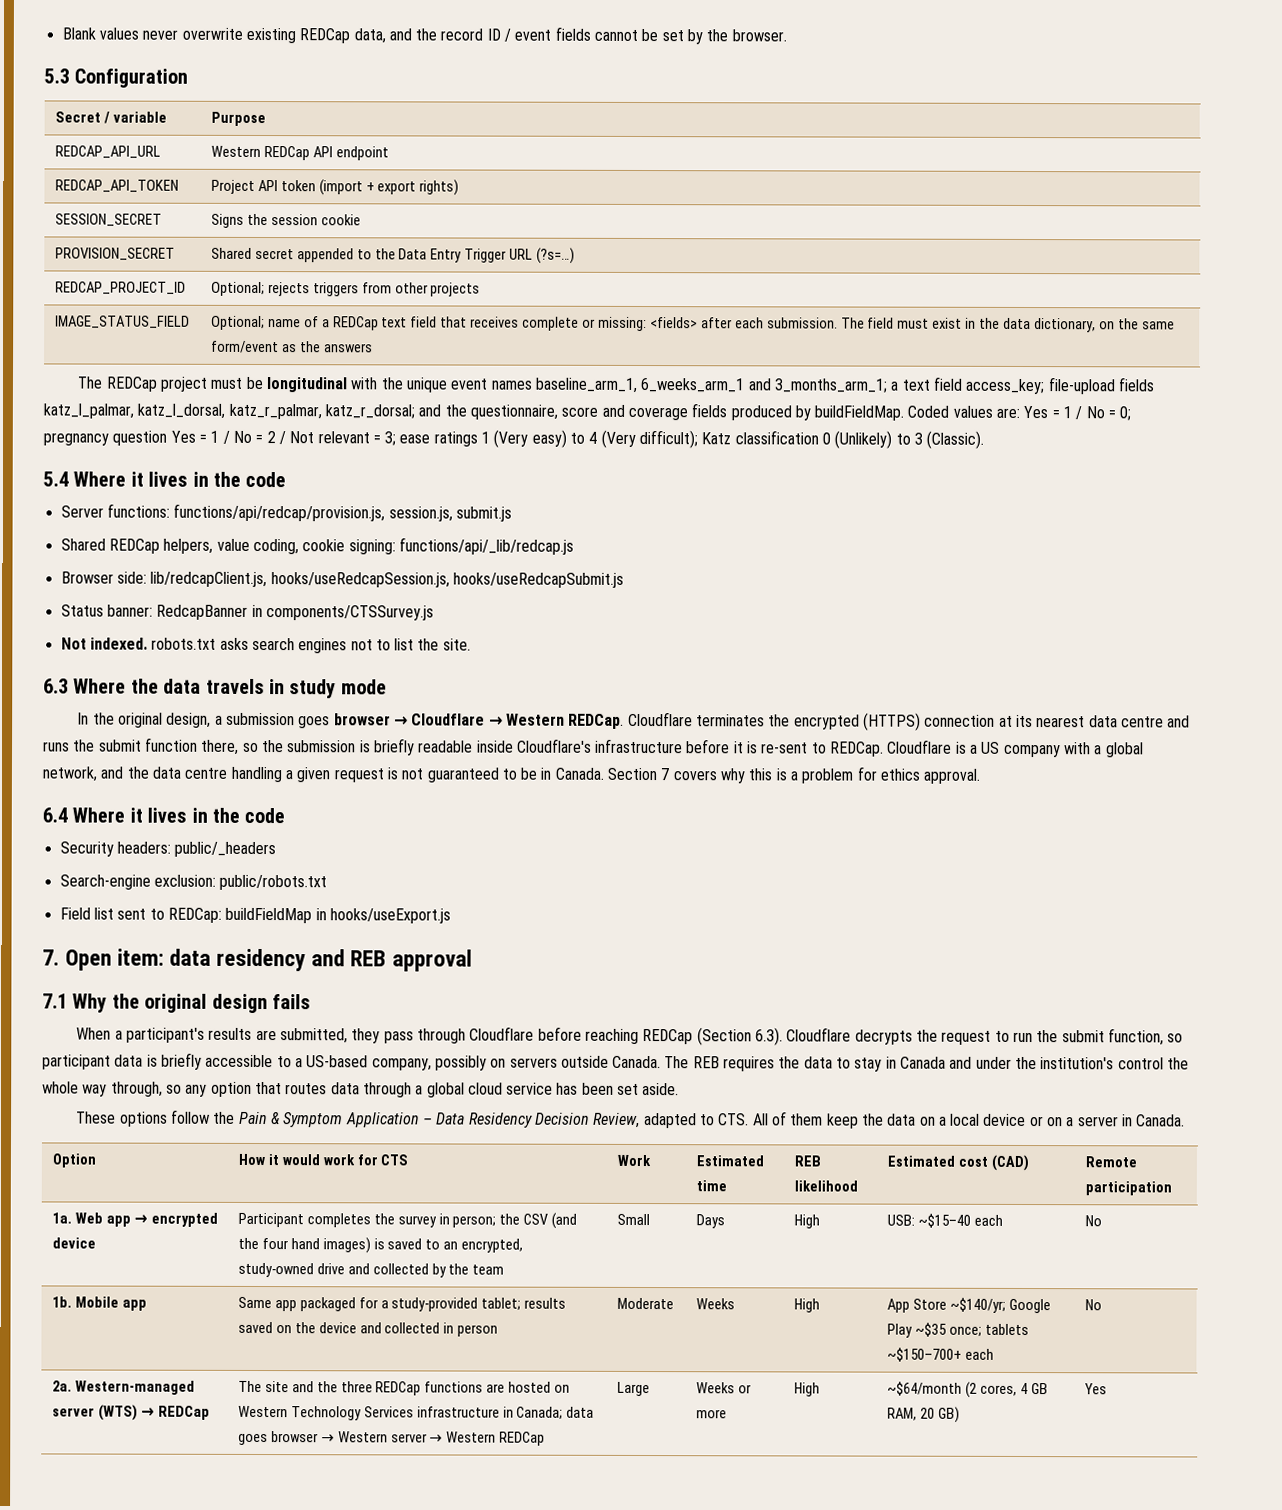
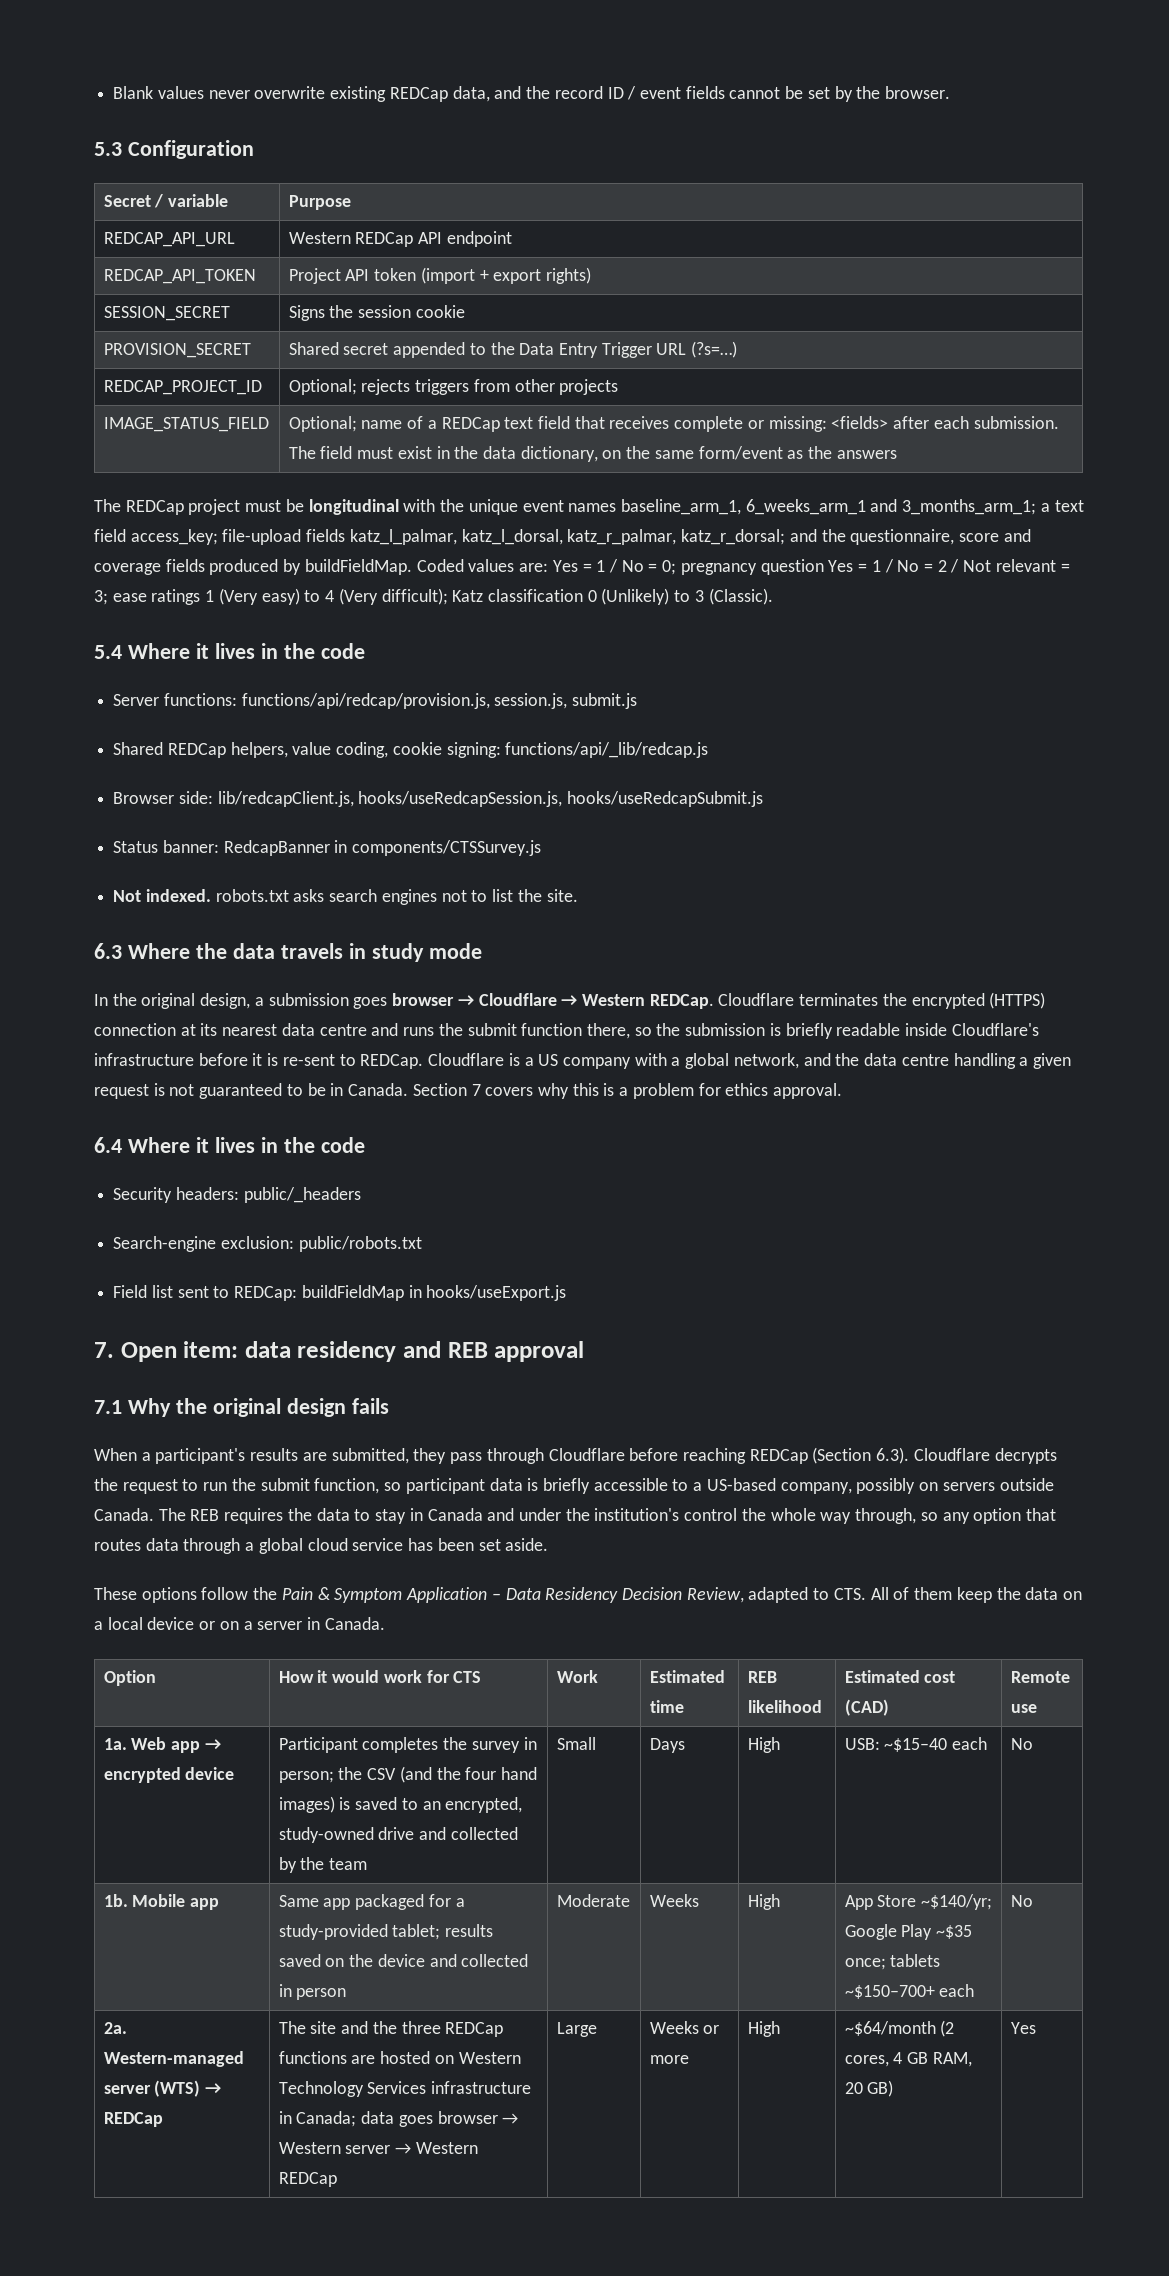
- Option | How it would work for CTS | Work | Estimated time | REB likelihood | Estimated cost (CAD) | Remote participation
+ Option | How it would work for CTS | Work | Estimated time | REB likelihood | Estimated cost (CAD) | Remote use

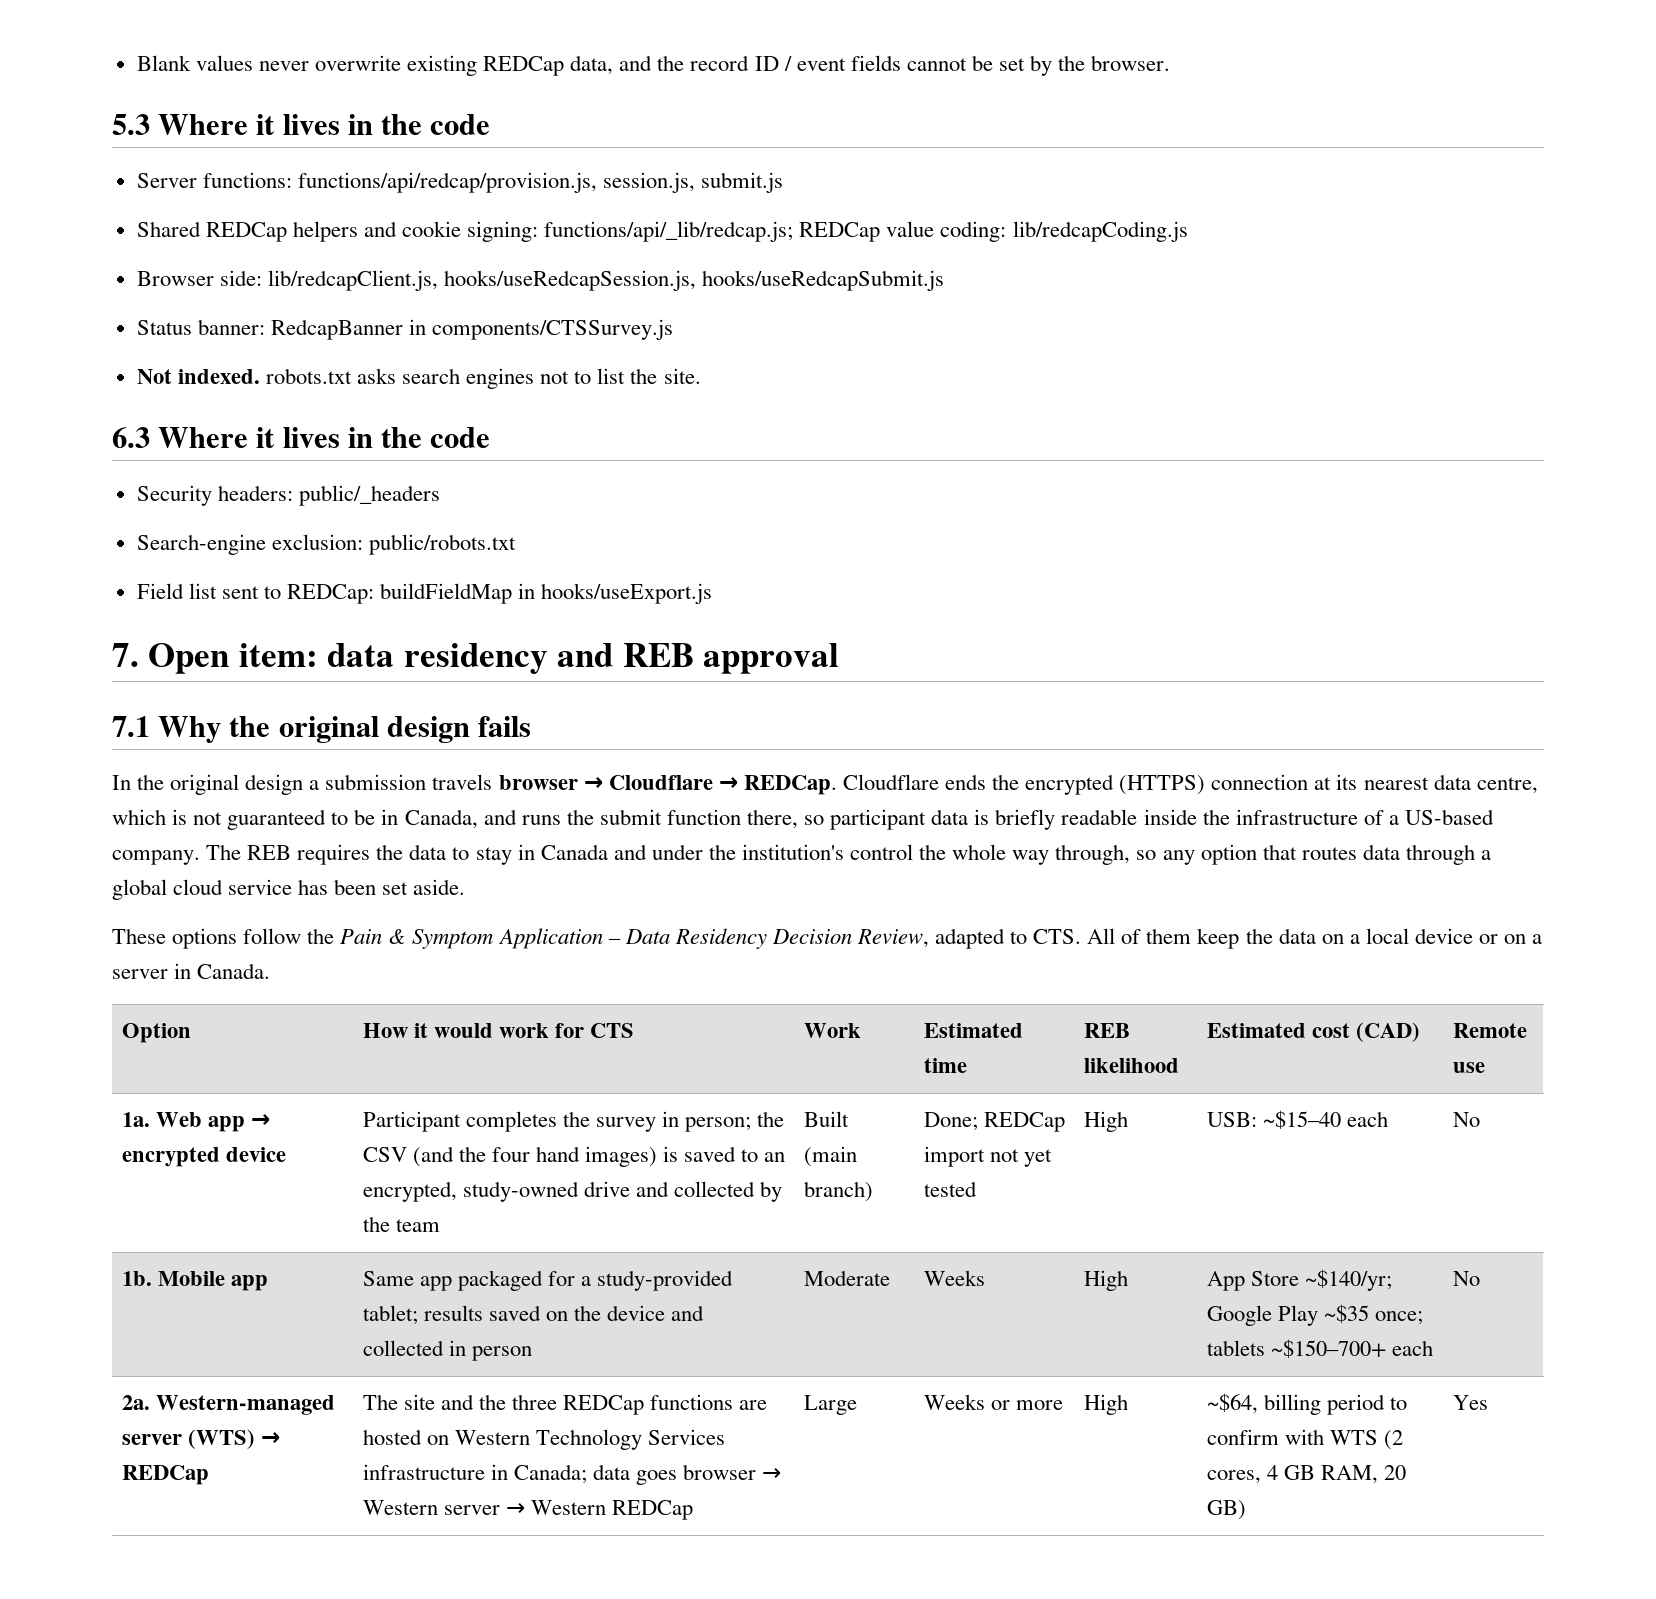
- 5.3 Configuration
- Secret / variable | Purpose
- REDCAP_API_URL | Western REDCap API endpoint
- REDCAP_API_TOKEN | Project API token (import + export rights)
- SESSION_SECRET | Signs the session cookie
- PROVISION_SECRET | Shared secret appended to the Data Entry Trigger URL (?s=…)
- REDCAP_PROJECT_ID | Optional; rejects triggers from other projects
- IMAGE_STATUS_FIELD | Optional; name of a REDCap text field that receives complete or missing: <fields> after each submission. The field must exist in the data dictionary, on the same form/event as the answers
- The REDCap project must be longitudinal with the unique event names baseline_arm_1, 6_weeks_arm_1 and 3_months_arm_1; a text field access_key; file-upload fields katz_l_palmar, katz_l_dorsal, katz_r_palmar, katz_r_dorsal; and the questionnaire, score and coverage fields produced by buildFieldMap. Coded values are: Yes = 1 / No = 0; pregnancy question Yes = 1 / No = 2 / Not relevant = 3; ease ratings 1 (Very easy) to 4 (Very difficult); Katz classification 0 (Unlikely) to 3 (Classic).
- 5.4 Where it lives in the code
+ 5.3 Where it lives in the code
- Shared REDCap helpers, value coding, cookie signing: functions/api/_lib/redcap.js
+ Shared REDCap helpers and cookie signing: functions/api/_lib/redcap.js; REDCap value coding: lib/redcapCoding.js
- 6.3 Where the data travels in study mode
- In the original design, a submission goes browser → Cloudflare → Western REDCap. Cloudflare terminates the encrypted (HTTPS) connection at its nearest data centre and runs the submit function there, so the submission is briefly readable inside Cloudflare's infrastructure before it is re-sent to REDCap. Cloudflare is a US company with a global network, and the data centre handling a given request is not guaranteed to be in Canada. Section 7 covers why this is a problem for ethics approval.
- 6.4 Where it lives in the code
+ 6.3 Where it lives in the code
- When a participant's results are submitted, they pass through Cloudflare before reaching REDCap (Section 6.3). Cloudflare decrypts the request to run the submit function, so participant data is briefly accessible to a US-based company, possibly on servers outside Canada.
+ In the original design a submission travels browser → Cloudflare → REDCap. Cloudflare ends the encrypted (HTTPS) connection at its nearest data centre, which is not guaranteed to be in Canada, and runs the submit function there, so participant data is briefly readable inside the infrastructure of a US-based company.
- Small | Days
+ Built (main branch) | Done; REDCap import not yet tested
- ~$64/month (2 cores, 4 GB RAM, 20 GB)
+ ~$64, billing period to confirm with WTS (2 cores, 4 GB RAM, 20 GB)

